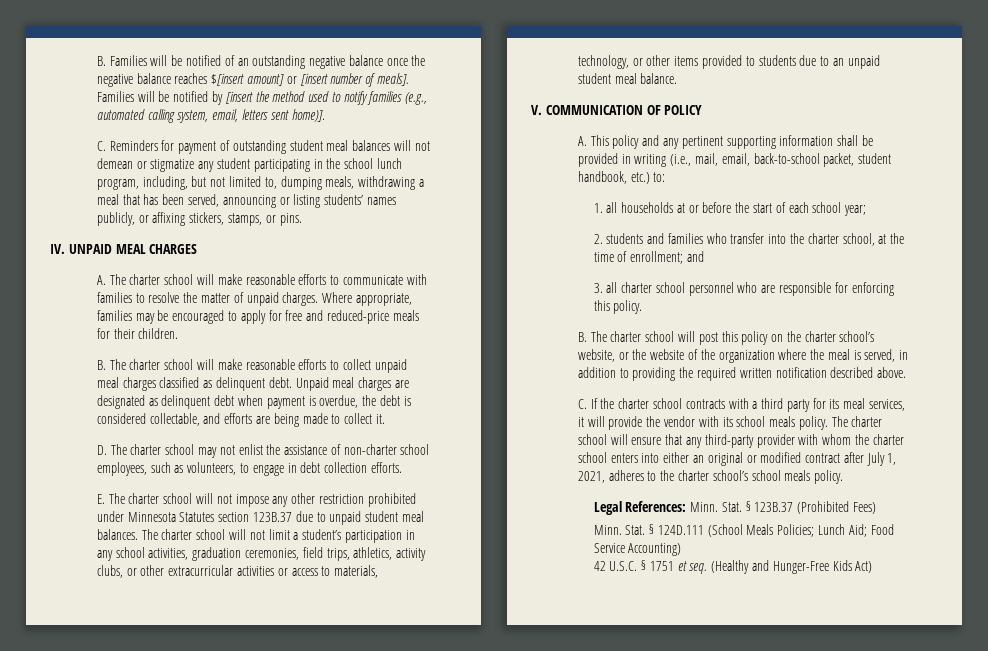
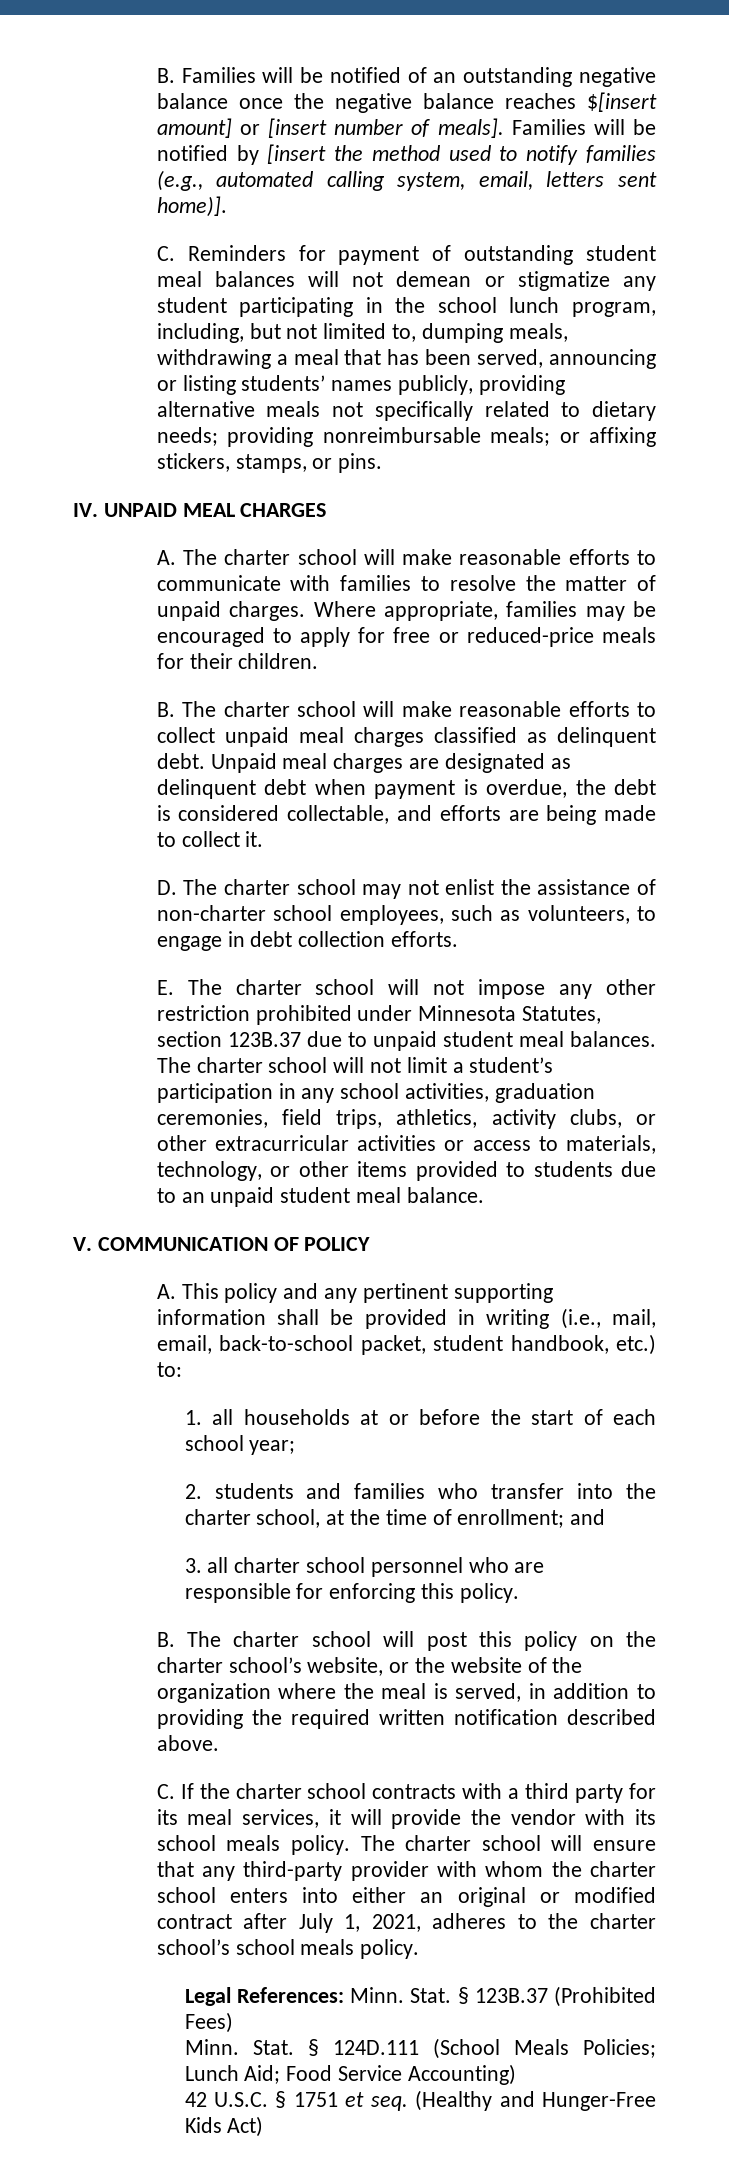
- C. Reminders for payment of outstanding student meal balances will not demean or stigmatize any student participating in the school lunch program, including, but not limited to, dumping meals, withdrawing a meal that has been served, announcing or listing students’ names publicly, or affixing stickers, stamps, or pins.
+ C. Reminders for payment of outstanding student meal balances will not demean or stigmatize any student participating in the school lunch program, including, but not limited to, dumping meals, withdrawing a meal that has been served, announcing or listing students’ names publicly, providing alternative meals not specifically related to dietary needs; providing nonreimbursable meals; or affixing stickers, stamps, or pins.
- Where appropriate, families may be encouraged to apply for free and reduced-price meals for their children.
+ Where appropriate, families may be encouraged to apply for free or reduced-price meals for their children.
- E. The charter school will not impose any other restriction prohibited under Minnesota Statutes section 123B.37 due to unpaid student meal balances.
+ E. The charter school will not impose any other restriction prohibited under Minnesota Statutes, section 123B.37 due to unpaid student meal balances.

